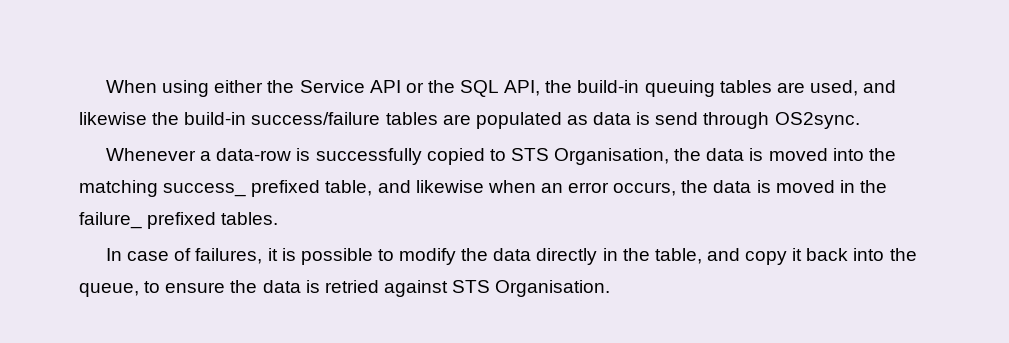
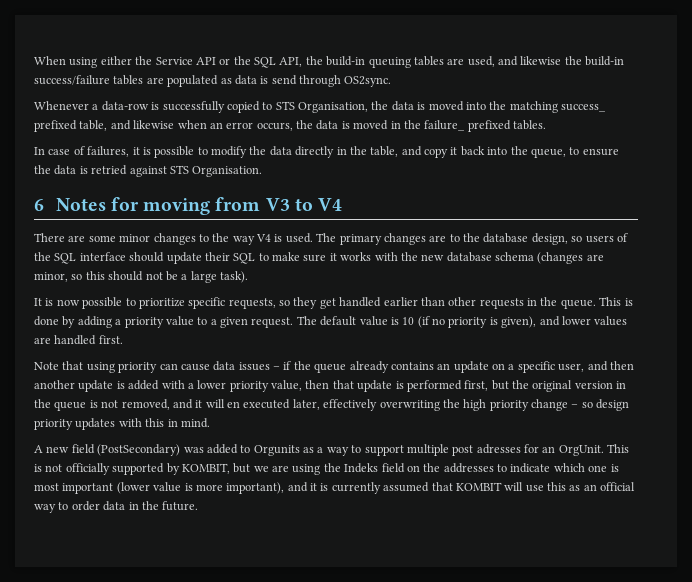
+ 6 Notes for moving from V3 to V4
+ There are some minor changes to the way V4 is used. The primary changes are to the database design, so users of the SQL interface should update their SQL to make sure it works with the new database schema (changes are minor, so this should not be a large task).
+ It is now possible to prioritize specific requests, so they get handled earlier than other requests in the queue. This is done by adding a priority value to a given request. The default value is 10 (if no priority is given), and lower values are handled first.
+ Note that using priority can cause data issues – if the queue already contains an update on a specific user, and then another update is added with a lower priority value, then that update is performed first, but the original version in the queue is not removed, and it will en executed later, effectively overwriting the high priority change – so design priority updates with this in mind.
+ A new field (PostSecondary) was added to Orgunits as a way to support multiple post adresses for an OrgUnit. This is not officially supported by KOMBIT, but we are using the Indeks field on the addresses to indicate which one is most important (lower value is more important), and it is currently assumed that KOMBIT will use this as an official way to order data in the future.

